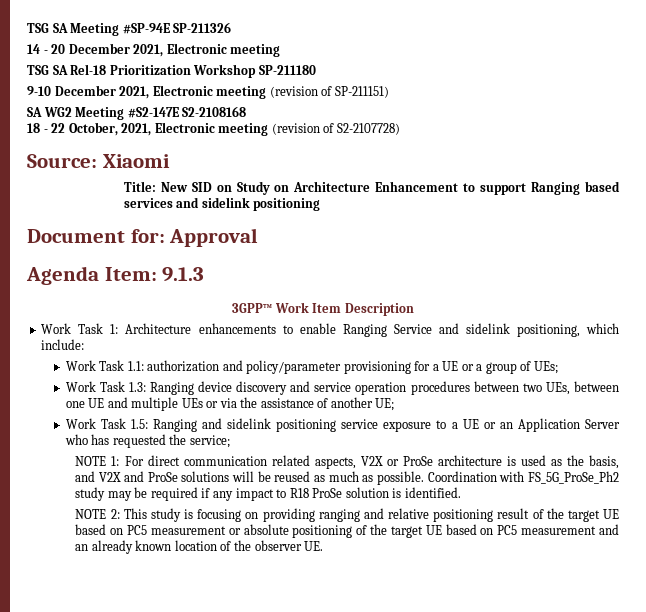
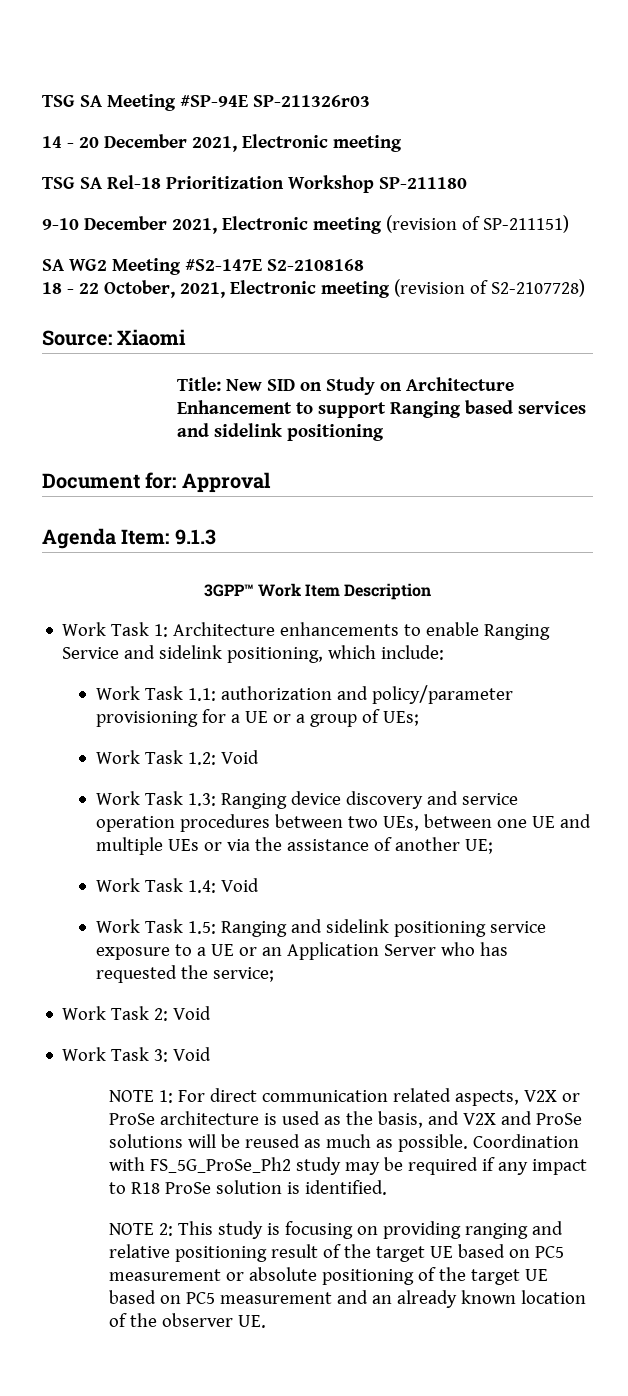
- TSG SA Meeting #SP-94E SP-211326
+ TSG SA Meeting #SP-94E SP-211326r03
+ Work Task 1.2: Void
+ Work Task 1.4: Void
+ Work Task 2: Void
+ Work Task 3: Void

